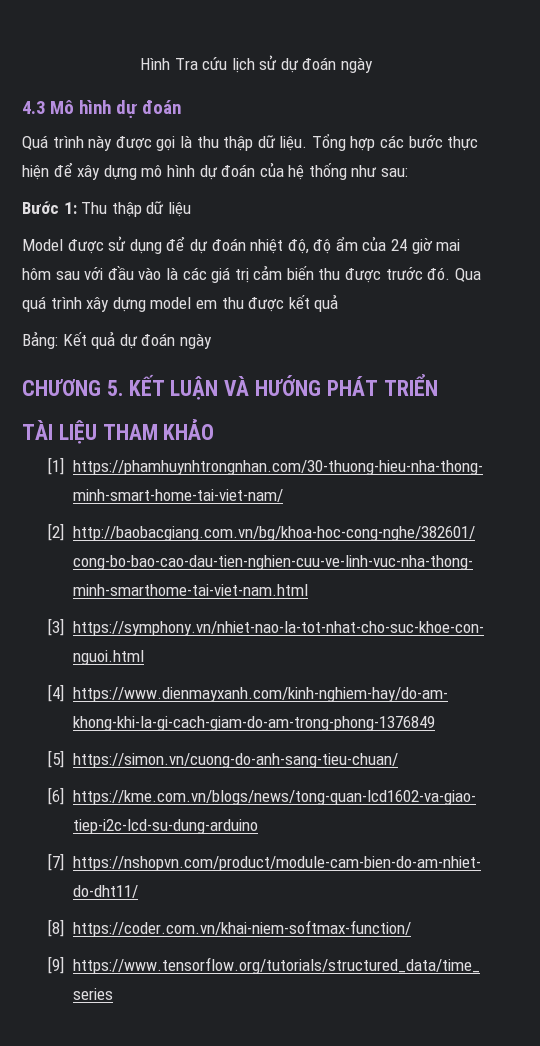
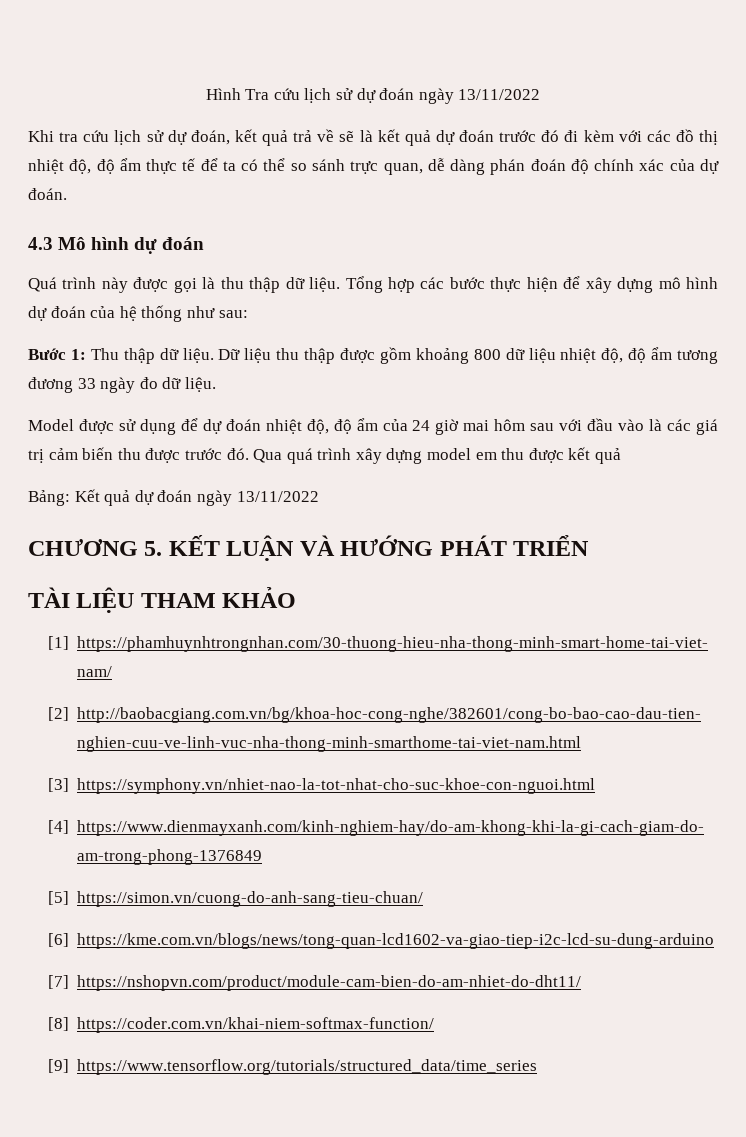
- Hình Tra cứu lịch sử dự đoán ngày
+ Hình Tra cứu lịch sử dự đoán ngày 13/11/2022
+ Khi tra cứu lịch sử dự đoán, kết quả trả về sẽ là kết quả dự đoán trước đó đi kèm với các đồ thị nhiệt độ, độ ẩm thực tế để ta có thể so sánh trực quan, dễ dàng phán đoán độ chính xác của dự đoán.
- Bước 1: Thu thập dữ liệu
+ Bước 1: Thu thập dữ liệu. Dữ liệu thu thập được gồm khoảng 800 dữ liệu nhiệt độ, độ ẩm tương đương 33 ngày đo dữ liệu.
- Bảng: Kết quả dự đoán ngày
+ Bảng: Kết quả dự đoán ngày 13/11/2022

